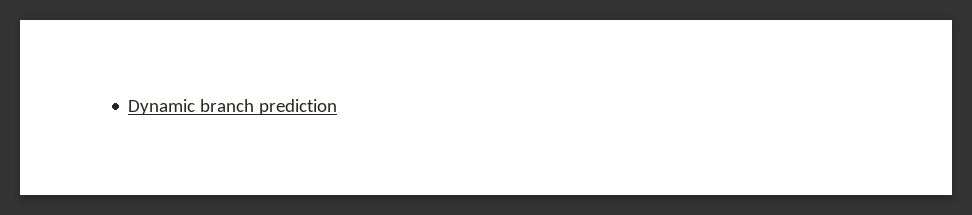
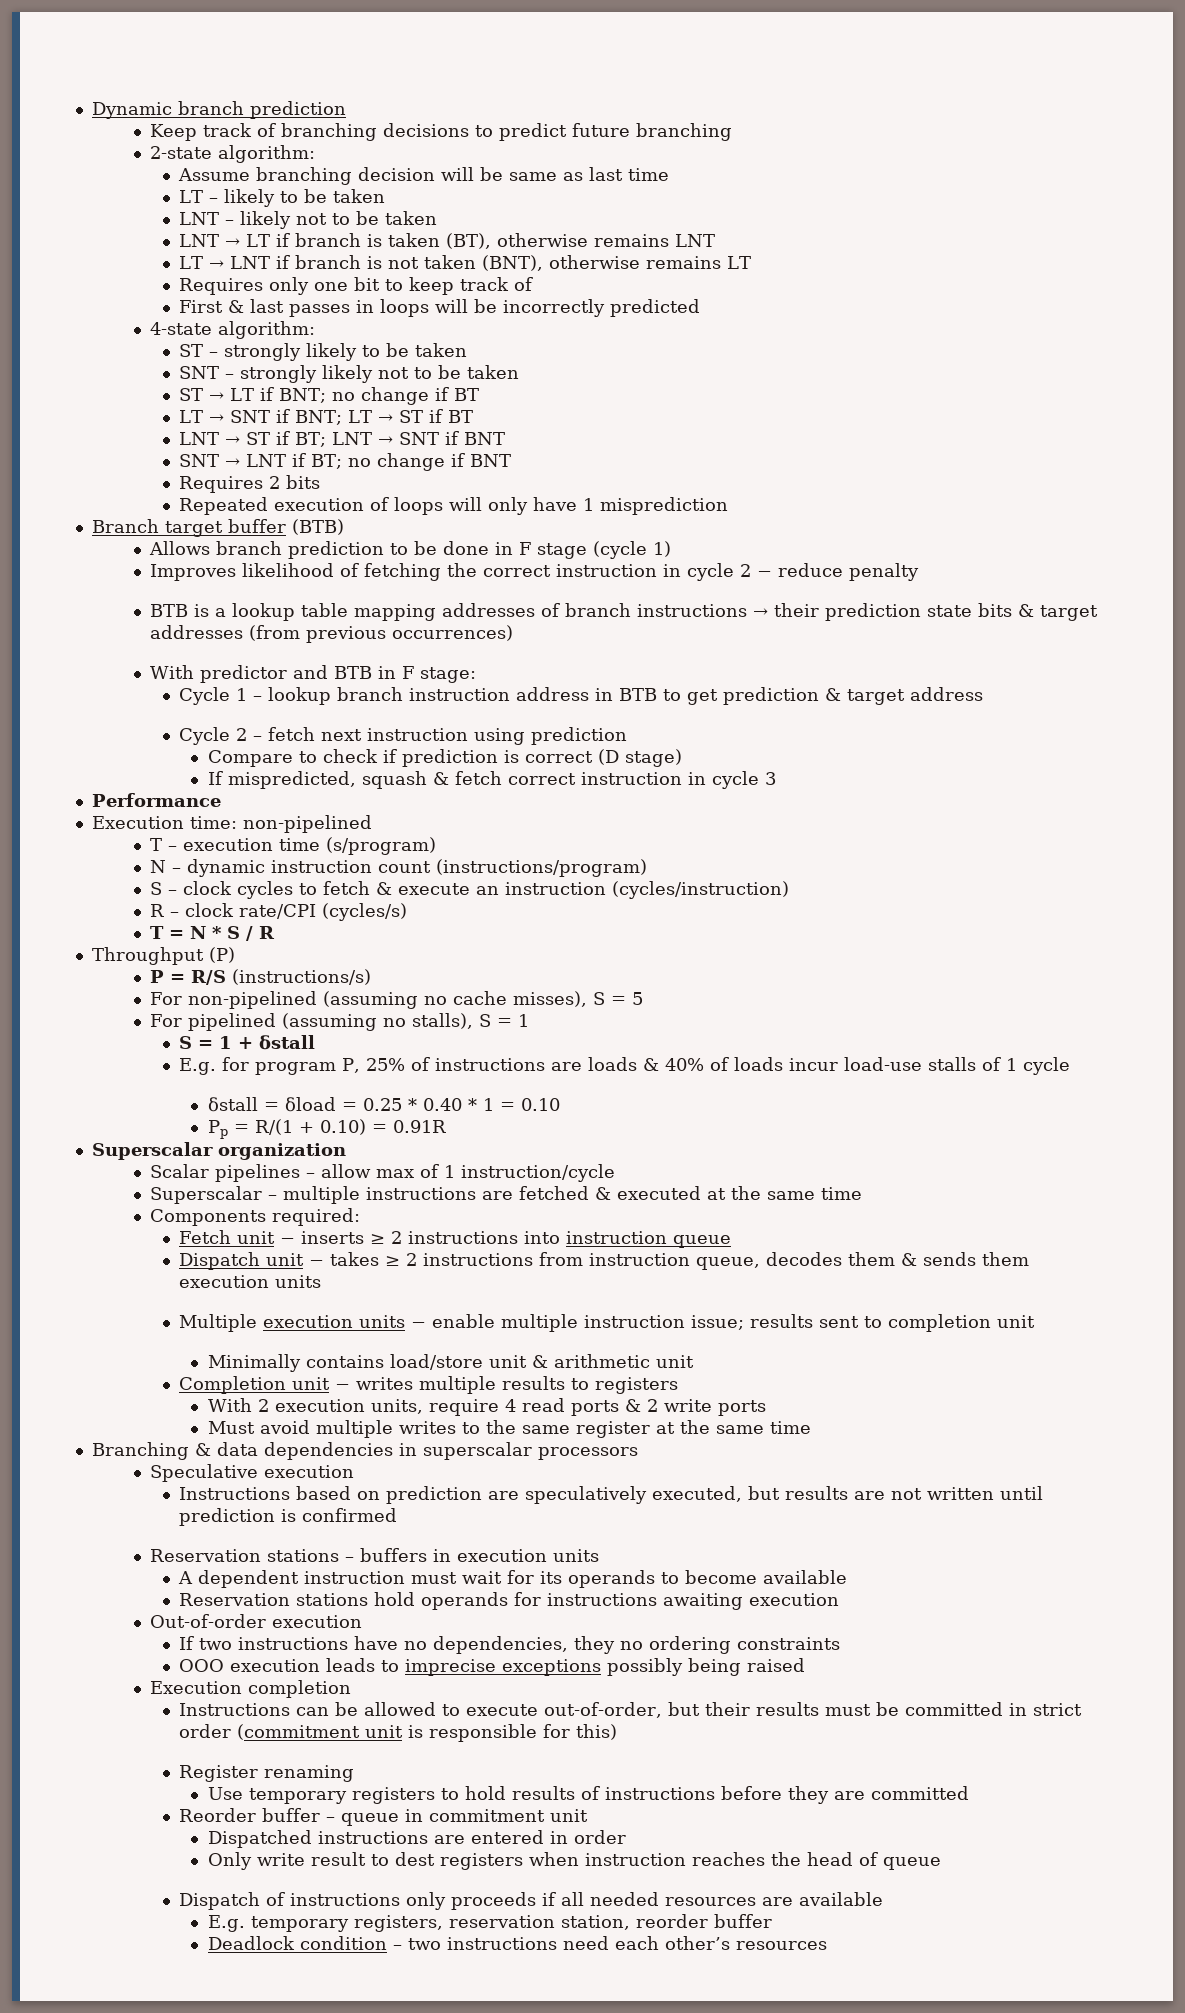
+ Keep track of branching decisions to predict future branching
+ 2-state algorithm:
+ Assume branching decision will be same as last time
+ LT – likely to be taken
+ LNT – likely not to be taken
+ LNT → LT if branch is taken (BT), otherwise remains LNT
+ LT → LNT if branch is not taken (BNT), otherwise remains LT
+ Requires only one bit to keep track of
+ First & last passes in loops will be incorrectly predicted
+ 4-state algorithm:
+ ST – strongly likely to be taken
+ SNT – strongly likely not to be taken
+ ST → LT if BNT; no change if BT
+ LT → SNT if BNT; LT → ST if BT
+ LNT → ST if BT; LNT → SNT if BNT
+ SNT → LNT if BT; no change if BNT
+ Requires 2 bits
+ Repeated execution of loops will only have 1 misprediction
+ Branch target buffer (BTB)
+ Allows branch prediction to be done in F stage (cycle 1)
+ Improves likelihood of fetching the correct instruction in cycle 2 − reduce penalty
+ BTB is a lookup table mapping addresses of branch instructions → their prediction state bits & target addresses (from previous occurrences)
+ With predictor and BTB in F stage:
+ Cycle 1 – lookup branch instruction address in BTB to get prediction & target address
+ Cycle 2 – fetch next instruction using prediction
+ Compare to check if prediction is correct (D stage)
+ If mispredicted, squash & fetch correct instruction in cycle 3
+ Performance
+ Execution time: non-pipelined
+ T – execution time (s/program)
+ N – dynamic instruction count (instructions/program)
+ S – clock cycles to fetch & execute an instruction (cycles/instruction)
+ R – clock rate/CPI (cycles/s)
+ T = N * S / R
+ Throughput (P)
+ P = R/S (instructions/s)
+ For non-pipelined (assuming no cache misses), S = 5
+ For pipelined (assuming no stalls), S = 1
+ S = 1 + δstall
+ E.g. for program P, 25% of instructions are loads & 40% of loads incur load-use stalls of 1 cycle
+ δstall = δload = 0.25 * 0.40 * 1 = 0.10
+ Pp = R/(1 + 0.10) = 0.91R
+ Superscalar organization
+ Scalar pipelines – allow max of 1 instruction/cycle
+ Superscalar – multiple instructions are fetched & executed at the same time
+ Components required:
+ Fetch unit − inserts ≥ 2 instructions into instruction queue
+ Dispatch unit − takes ≥ 2 instructions from instruction queue, decodes them & sends them execution units
+ Multiple execution units − enable multiple instruction issue; results sent to completion unit
+ Minimally contains load/store unit & arithmetic unit
+ Completion unit − writes multiple results to registers
+ With 2 execution units, require 4 read ports & 2 write ports
+ Must avoid multiple writes to the same register at the same time
+ Branching & data dependencies in superscalar processors
+ Speculative execution
+ Instructions based on prediction are speculatively executed, but results are not written until prediction is confirmed
+ Reservation stations – buffers in execution units
+ A dependent instruction must wait for its operands to become available
+ Reservation stations hold operands for instructions awaiting execution
+ Out-of-order execution
+ If two instructions have no dependencies, they no ordering constraints
+ OOO execution leads to imprecise exceptions possibly being raised
+ Execution completion
+ Instructions can be allowed to execute out-of-order, but their results must be committed in strict order (commitment unit is responsible for this)
+ Register renaming
+ Use temporary registers to hold results of instructions before they are committed
+ Reorder buffer – queue in commitment unit
+ Dispatched instructions are entered in order
+ Only write result to dest registers when instruction reaches the head of queue
+ Dispatch of instructions only proceeds if all needed resources are available
+ E.g. temporary registers, reservation station, reorder buffer
+ Deadlock condition – two instructions need each other’s resources

